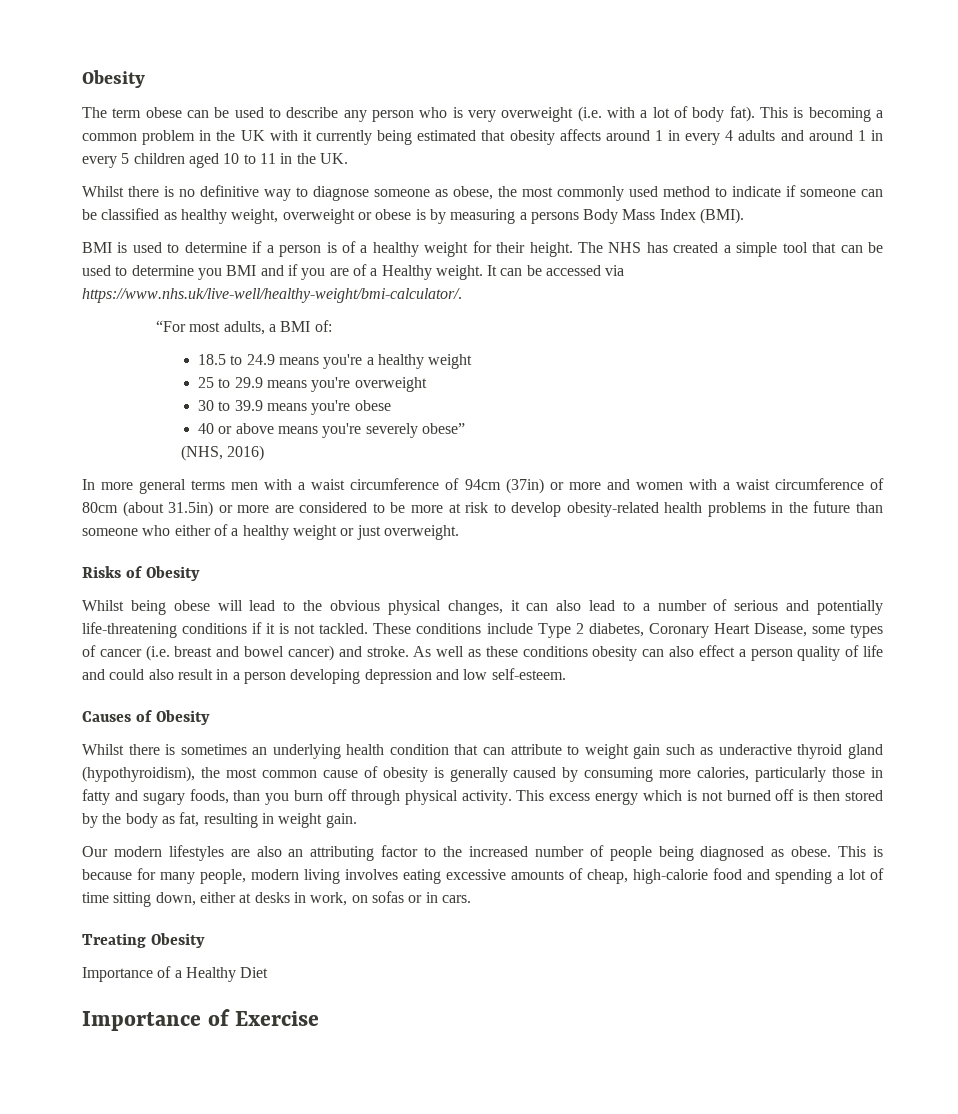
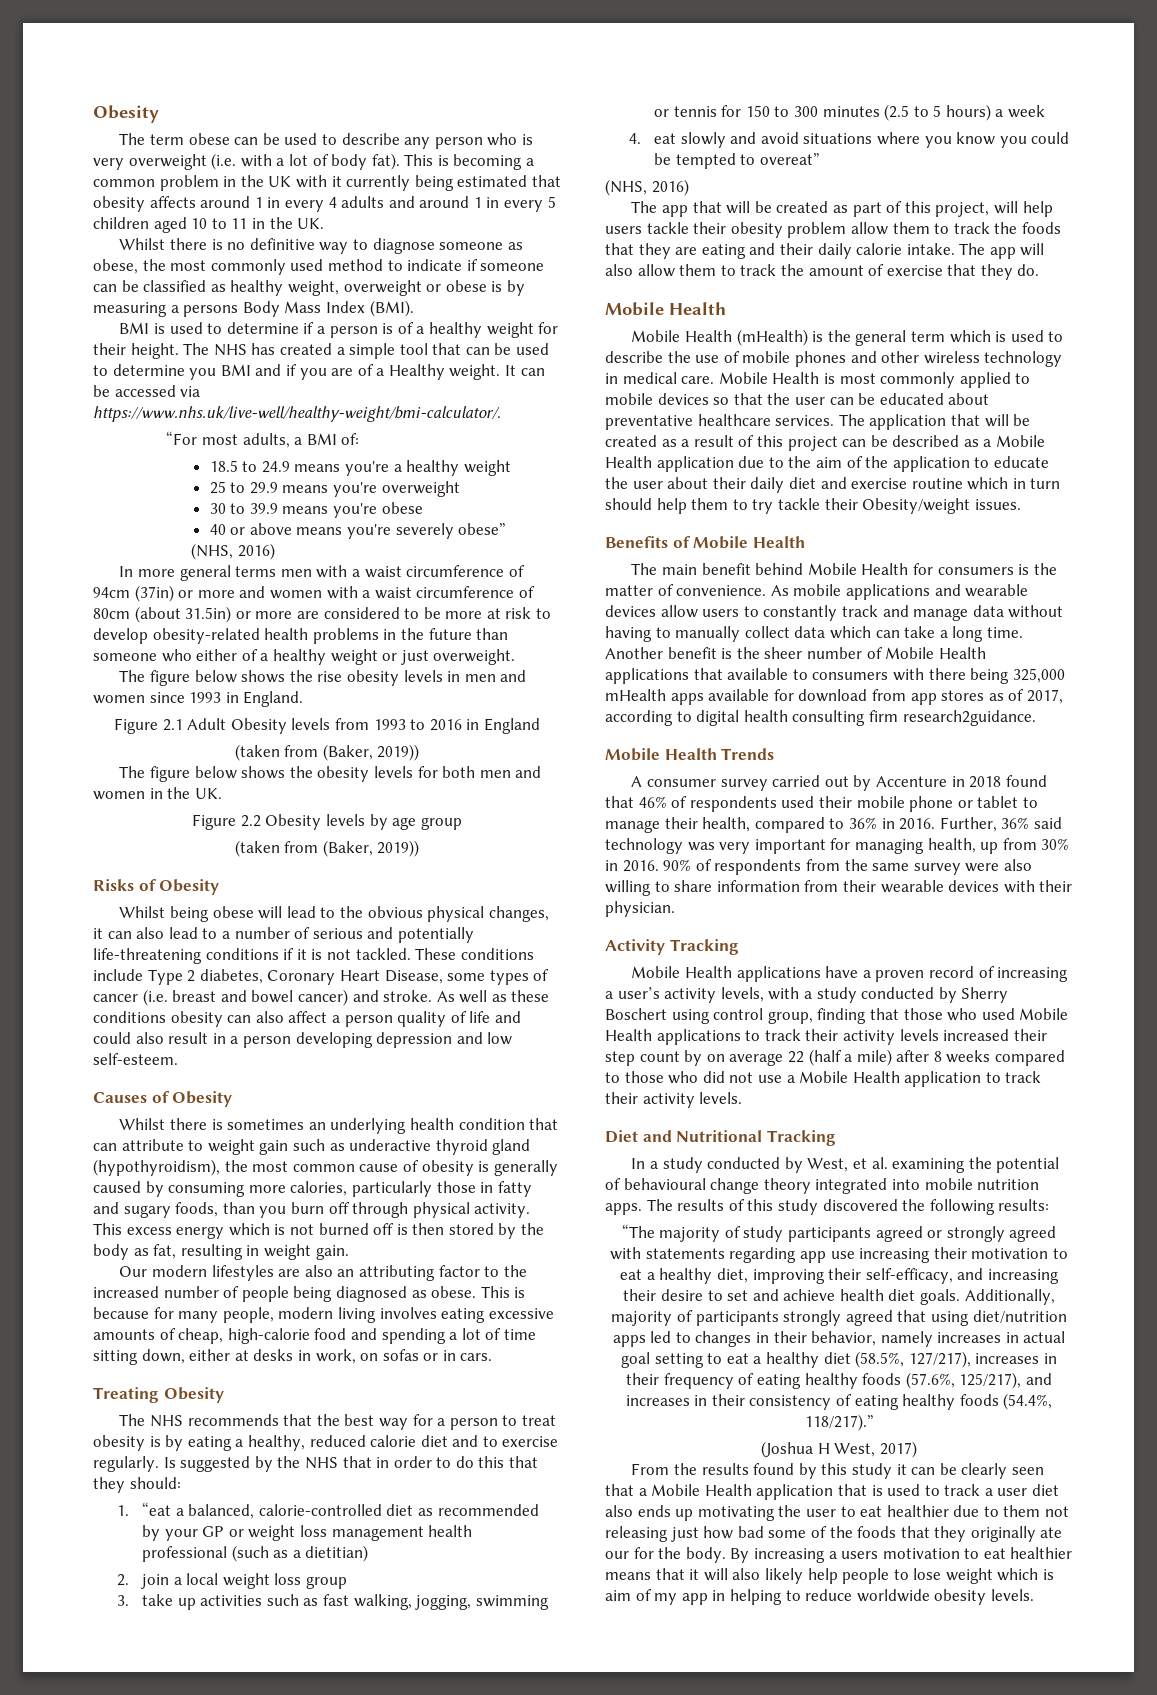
+ The figure below shows the rise obesity levels in men and women since 1993 in England.
+ Figure 2.1 Adult Obesity levels from 1993 to 2016 in England
+ (taken from (Baker, 2019))
+ The figure below shows the obesity levels for both men and women in the UK.
+ Figure 2.2 Obesity levels by age group
+ (taken from (Baker, 2019))
- As well as these conditions obesity can also effect a person quality of life and could also result in a person developing depression and low self-esteem.
+ As well as these conditions obesity can also affect a person quality of life and could also result in a person developing depression and low self-esteem.
- Importance of a Healthy Diet
- Importance of Exercise
+ The NHS recommends that the best way for a person to treat obesity is by eating a healthy, reduced calorie diet and to exercise regularly. Is suggested by the NHS that in order to do this that they should:
+ 1. “eat a balanced, calorie-controlled diet as recommended by your GP or weight loss management health professional (such as a dietitian)
+ 2. join a local weight loss group
+ 3. take up activities such as fast walking, jogging, swimming or tennis for 150 to 300 minutes (2.5 to 5 hours) a week
+ 4. eat slowly and avoid situations where you know you could be tempted to overeat”
+ (NHS, 2016)
+ The app that will be created as part of this project, will help users tackle their obesity problem allow them to track the foods that they are eating and their daily calorie intake. The app will also allow them to track the amount of exercise that they do.
+ Mobile Health
+ Mobile Health (mHealth) is the general term which is used to describe the use of mobile phones and other wireless technology in medical care. Mobile Health is most commonly applied to mobile devices so that the user can be educated about preventative healthcare services. The application that will be created as a result of this project can be described as a Mobile Health application due to the aim of the application to educate the user about their daily diet and exercise routine which in turn should help them to try tackle their Obesity/weight issues.
+ Benefits of Mobile Health
+ The main benefit behind Mobile Health for consumers is the matter of convenience. As mobile applications and wearable devices allow users to constantly track and manage data without having to manually collect data which can take a long time. Another benefit is the sheer number of Mobile Health applications that available to consumers with there being 325,000 mHealth apps available for download from app stores as of 2017, according to digital health consulting firm research2guidance.
+ Mobile Health Trends
+ A consumer survey carried out by Accenture in 2018 found that 46% of respondents used their mobile phone or tablet to manage their health, compared to 36% in 2016. Further, 36% said technology was very important for managing health, up from 30% in 2016. 90% of respondents from the same survey were also willing to share information from their wearable devices with their physician.
+ Activity Tracking
+ Mobile Health applications have a proven record of increasing a user’s activity levels, with a study conducted by Sherry Boschert using control group, finding that those who used Mobile Health applications to track their activity levels increased their step count by on average 22 (half a mile) after 8 weeks compared to those who did not use a Mobile Health application to track their activity levels.
+ Diet and Nutritional Tracking
+ In a study conducted by West, et al. examining the potential of behavioural change theory integrated into mobile nutrition apps. The results of this study discovered the following results:
+ “The majority of study participants agreed or strongly agreed with statements regarding app use increasing their motivation to eat a healthy diet, improving their self-efficacy, and increasing their desire to set and achieve health diet goals. Additionally, majority of participants strongly agreed that using diet/nutrition apps led to changes in their behavior, namely increases in actual goal setting to eat a healthy diet (58.5%, 127/217), increases in their frequency of eating healthy foods (57.6%, 125/217), and increases in their consistency of eating healthy foods (54.4%, 118/217).”
+ (Joshua H West, 2017)
+ From the results found by this study it can be clearly seen that a Mobile Health application that is used to track a user diet also ends up motivating the user to eat healthier due to them not releasing just how bad some of the foods that they originally ate our for the body. By increasing a users motivation to eat healthier means that it will also likely help people to lose weight which is aim of my app in helping to reduce worldwide obesity levels.

